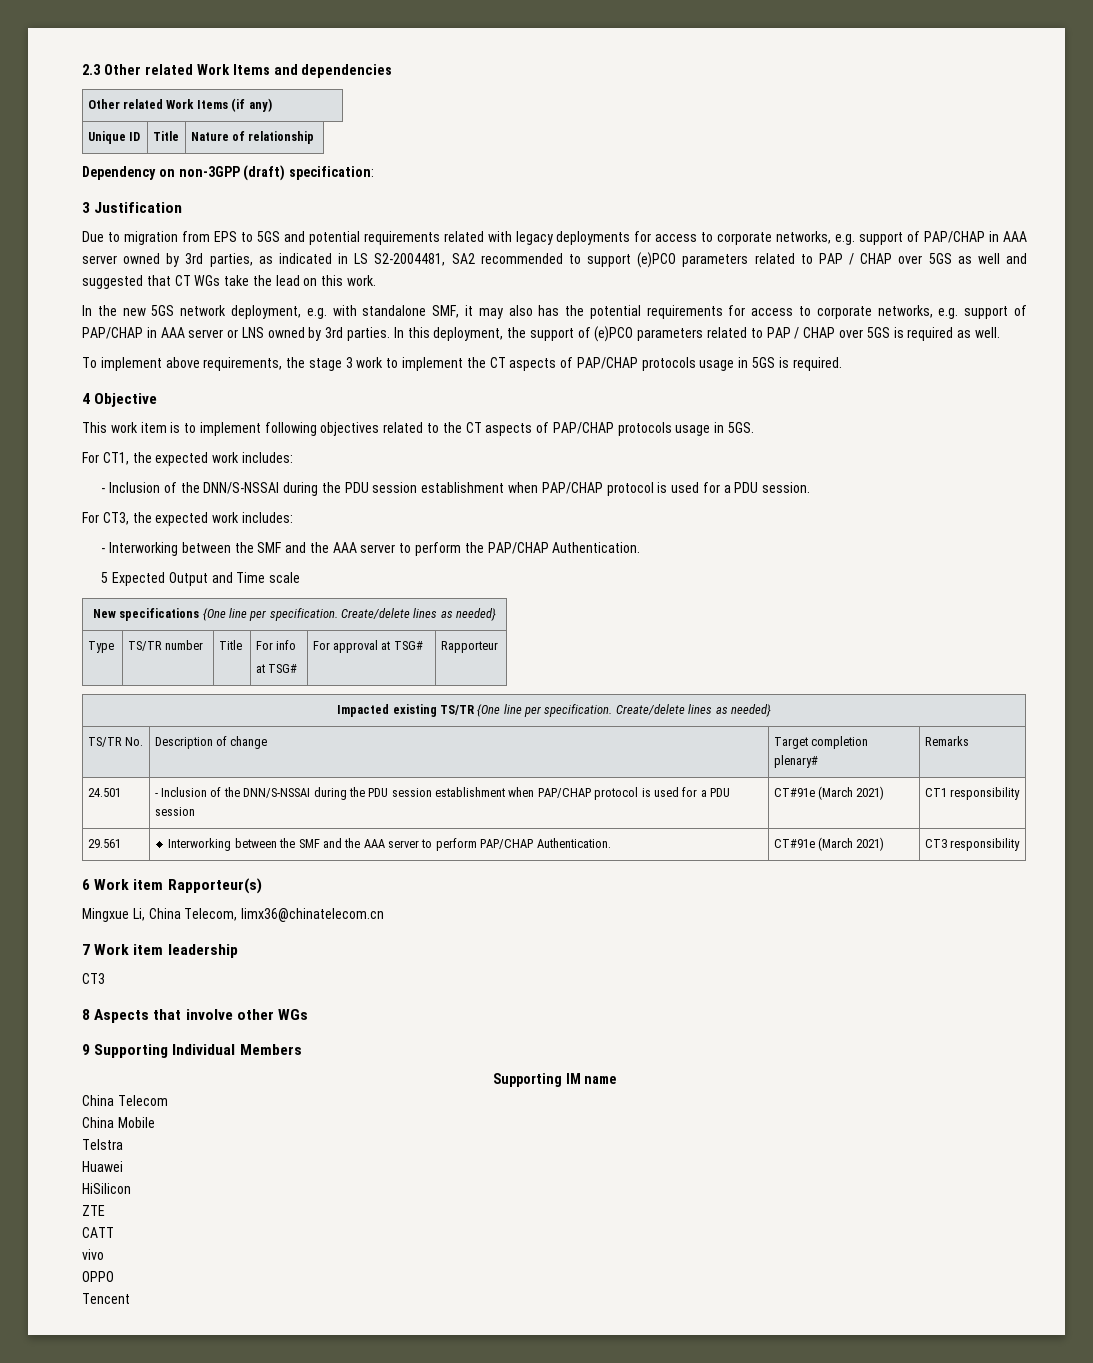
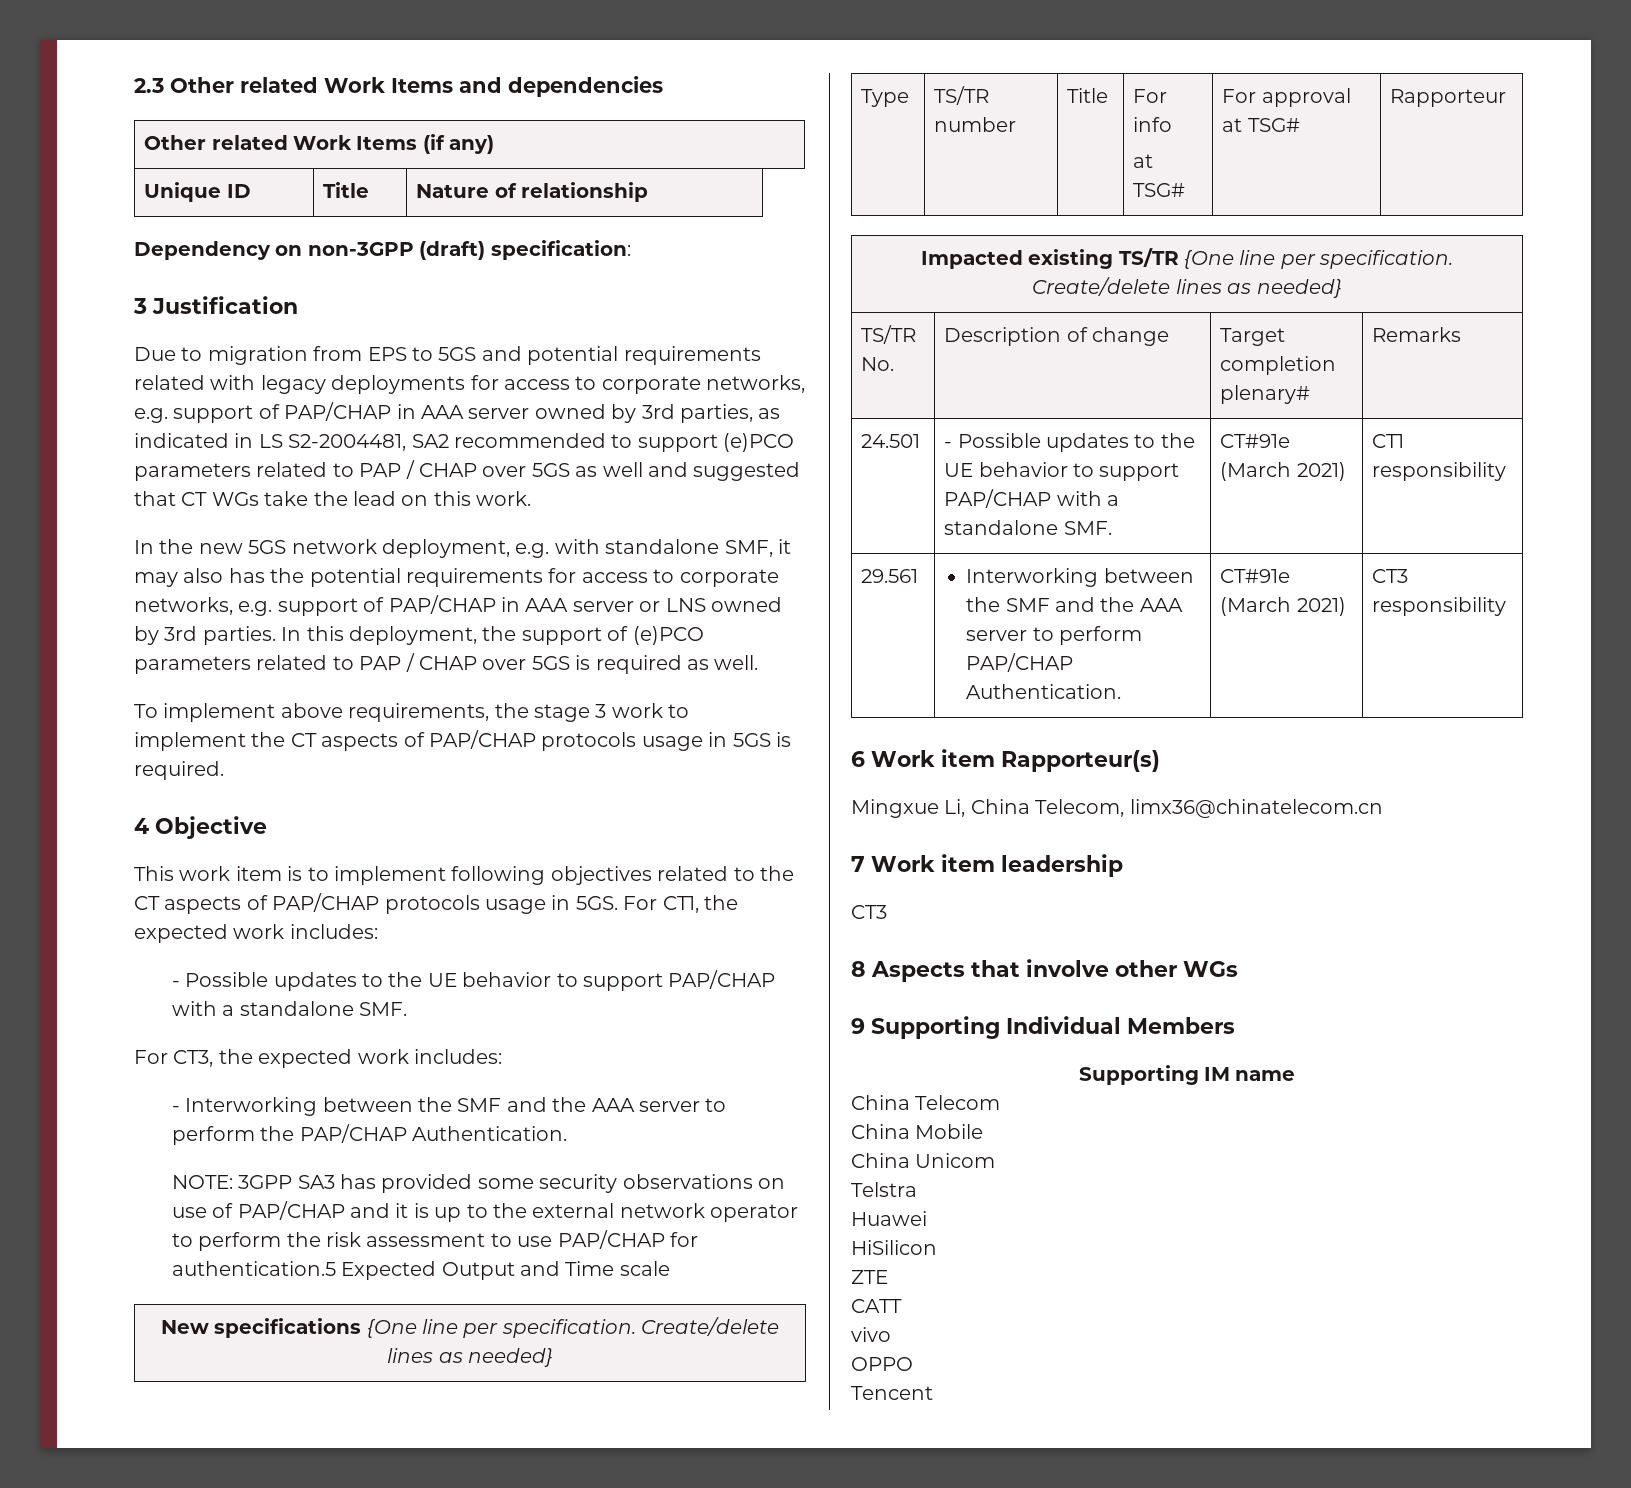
- This work item is to implement following objectives related to the CT aspects of PAP/CHAP protocols usage in 5GS.
- For CT1, the expected work includes:
- - Inclusion of the DNN/S-NSSAI during the PDU session establishment when PAP/CHAP protocol is used for a PDU session.
+ This work item is to implement following objectives related to the CT aspects of PAP/CHAP protocols usage in 5GS. For CT1, the expected work includes:
+ - Possible updates to the UE behavior to support PAP/CHAP with a standalone SMF.
- 5 Expected Output and Time scale
+ NOTE: 3GPP SA3 has provided some security observations on use of PAP/CHAP and it is up to the external network operator to perform the risk assessment to use PAP/CHAP for authentication.5 Expected Output and Time scale
- 24.501 | - Inclusion of the DNN/S-NSSAI during the PDU session establishment when PAP/CHAP protocol is used for a PDU session | CT#91e (March 2021) | CT1 responsibility
+ 24.501 | - Possible updates to the UE behavior to support PAP/CHAP with a standalone SMF. | CT#91e (March 2021) | CT1 responsibility
+ China Unicom

